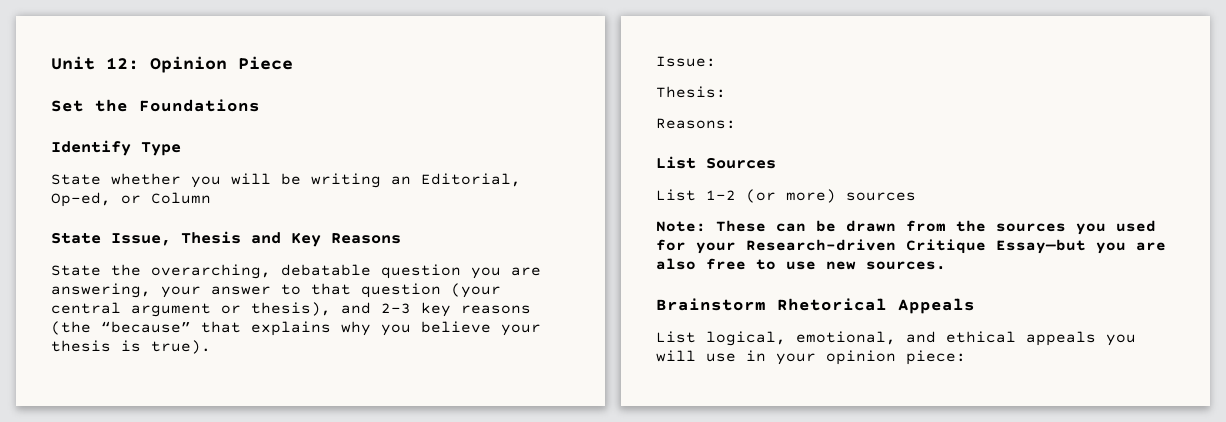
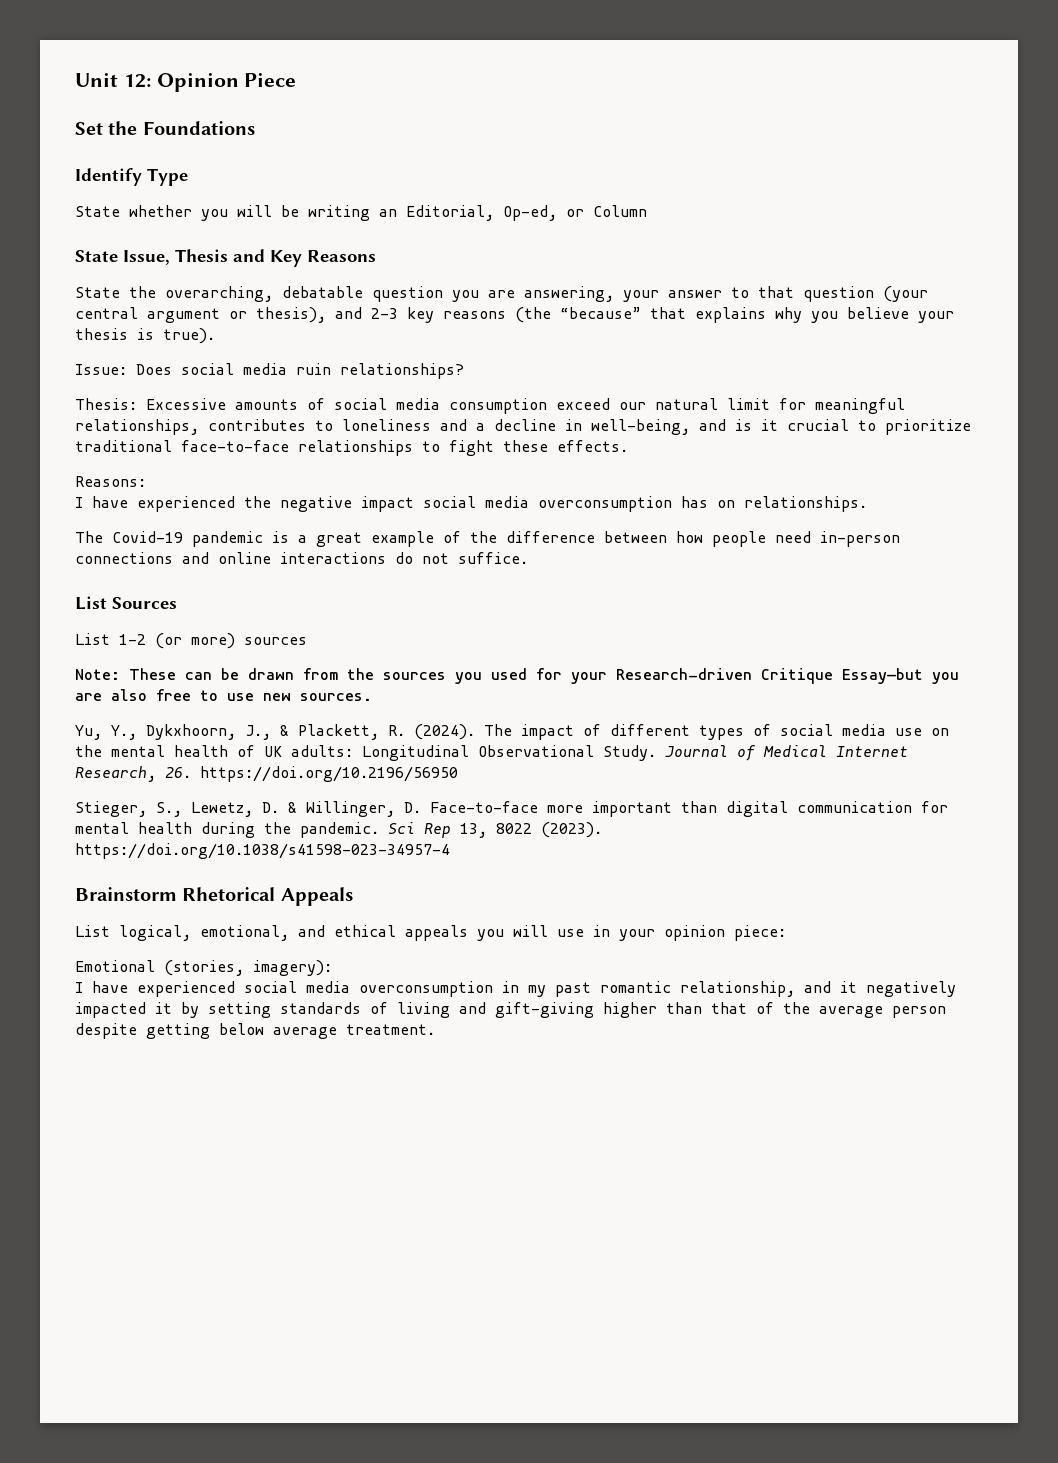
- Issue:
- Thesis:
+ Issue: Does social media ruin relationships?
+ Thesis: Excessive amounts of social media consumption exceed our natural limit for meaningful relationships, contributes to loneliness and a decline in well-being, and is it crucial to prioritize traditional face-to-face relationships to fight these effects.
  Reasons:
+ I have experienced the negative impact social media overconsumption has on relationships.
+ The Covid-19 pandemic is a great example of the difference between how people need in-person connections and online interactions do not suffice.
+ Yu, Y., Dykxhoorn, J., & Plackett, R. (2024). The impact of different types of social media use on the mental health of UK adults: Longitudinal Observational Study. Journal of Medical Internet Research, 26. https://doi.org/10.2196/56950
+ Stieger, S., Lewetz, D. & Willinger, D. Face-to-face more important than digital communication for mental health during the pandemic. Sci Rep 13, 8022 (2023). https://doi.org/10.1038/s41598-023-34957-4
+ Emotional (stories, imagery):
+ I have experienced social media overconsumption in my past romantic relationship, and it negatively impacted it by setting standards of living and gift-giving higher than that of the average person despite getting below average treatment.

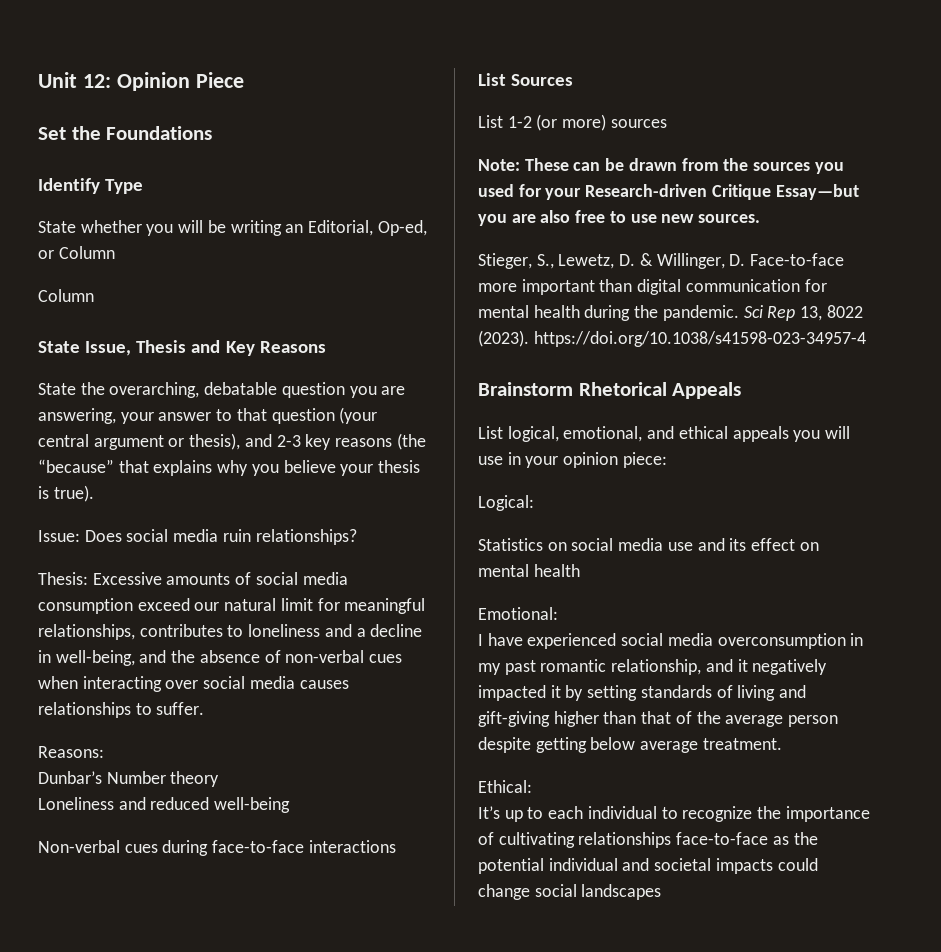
  State whether you will be writing an Editorial, Op-ed, or Column
+ Column
- Thesis: Excessive amounts of social media consumption exceed our natural limit for meaningful relationships, contributes to loneliness and a decline in well-being, and is it crucial to prioritize traditional face-to-face relationships to fight these effects.
+ Thesis: Excessive amounts of social media consumption exceed our natural limit for meaningful relationships, contributes to loneliness and a decline in well-being, and the absence of non-verbal cues when interacting over social media causes relationships to suffer.
  Reasons:
- I have experienced the negative impact social media overconsumption has on relationships.
- The Covid-19 pandemic is a great example of the difference between how people need in-person connections and online interactions do not suffice.
+ Dunbar’s Number theory
+ Loneliness and reduced well-being
+ Non-verbal cues during face-to-face interactions
- Yu, Y., Dykxhoorn, J., & Plackett, R. (2024). The impact of different types of social media use on the mental health of UK adults: Longitudinal Observational Study. Journal of Medical Internet Research, 26. https://doi.org/10.2196/56950
- Emotional (stories, imagery):
+ Logical:
+ Statistics on social media use and its effect on mental health
+ Emotional:
+ Ethical:
+ It’s up to each individual to recognize the importance of cultivating relationships face-to-face as the potential individual and societal impacts could change social landscapes

